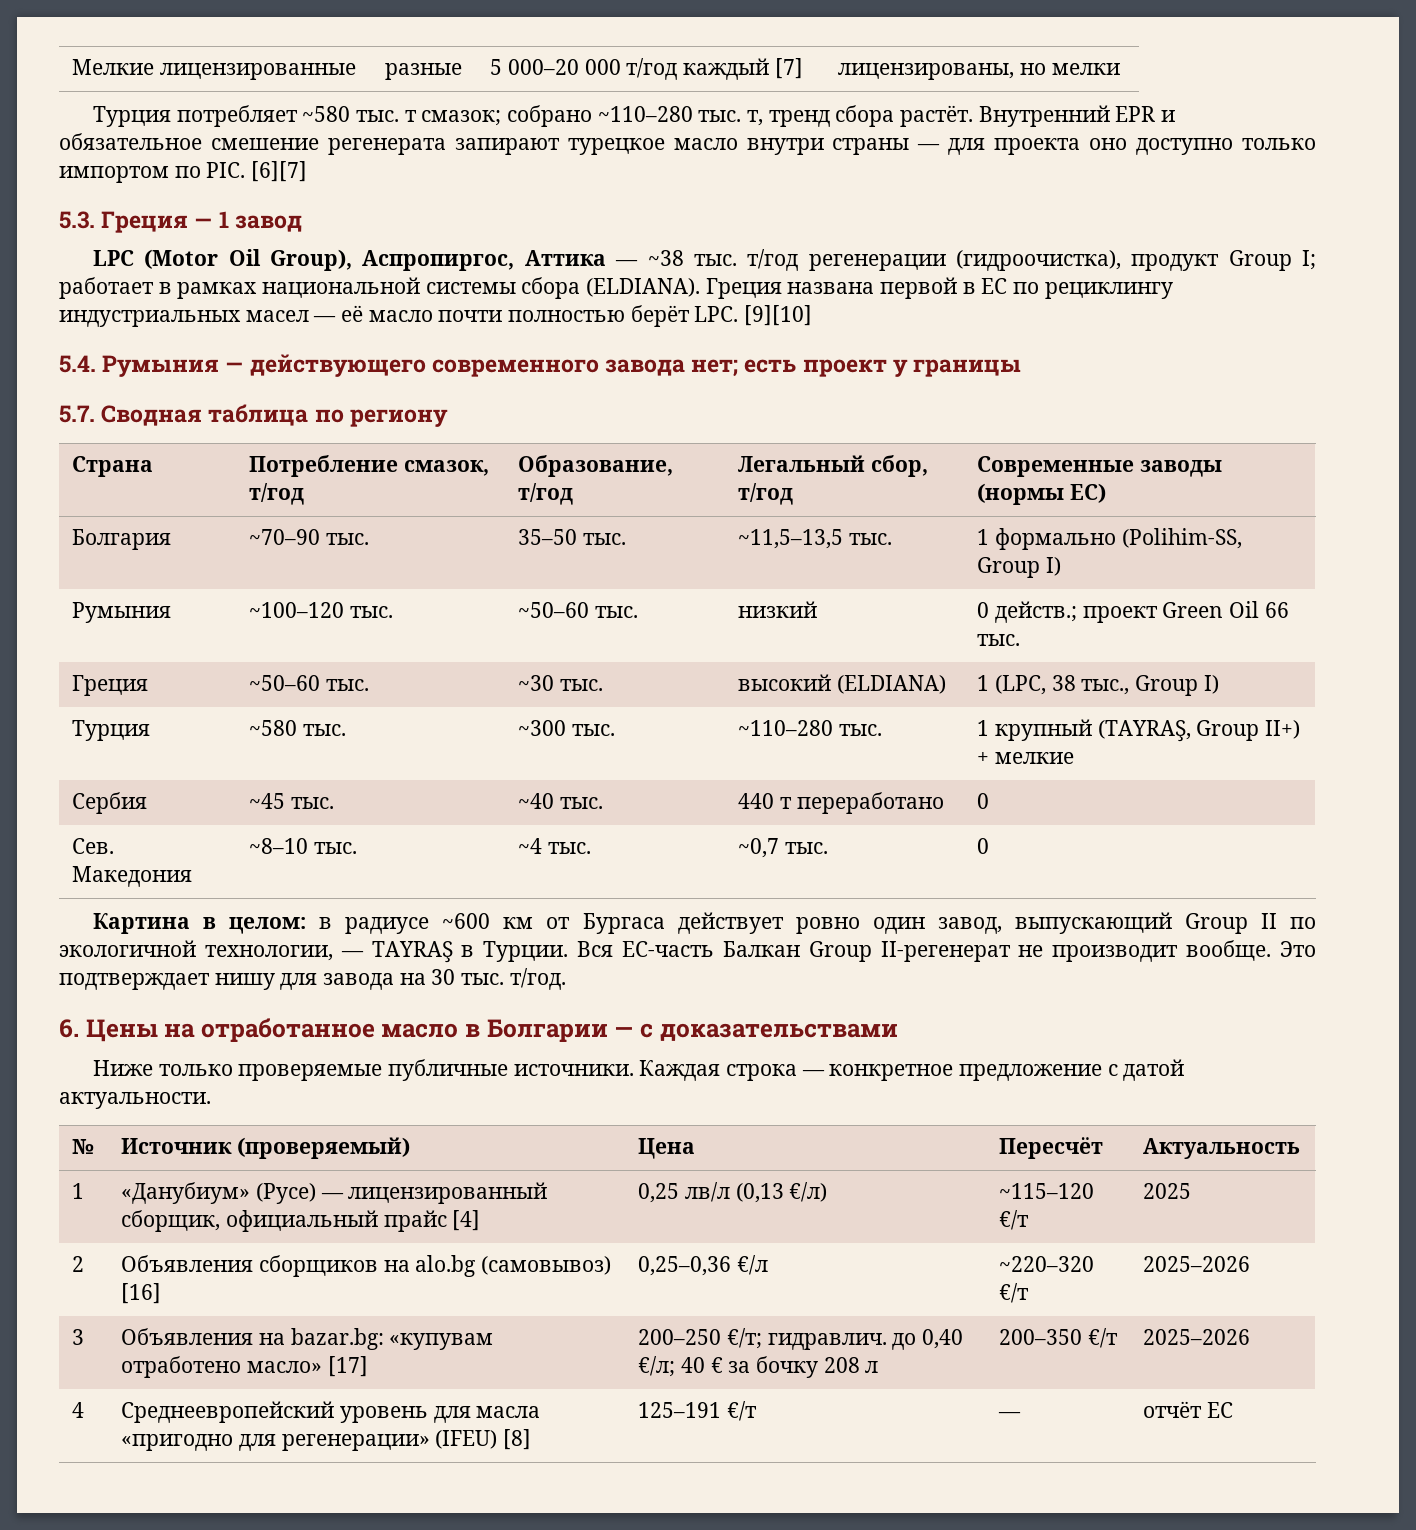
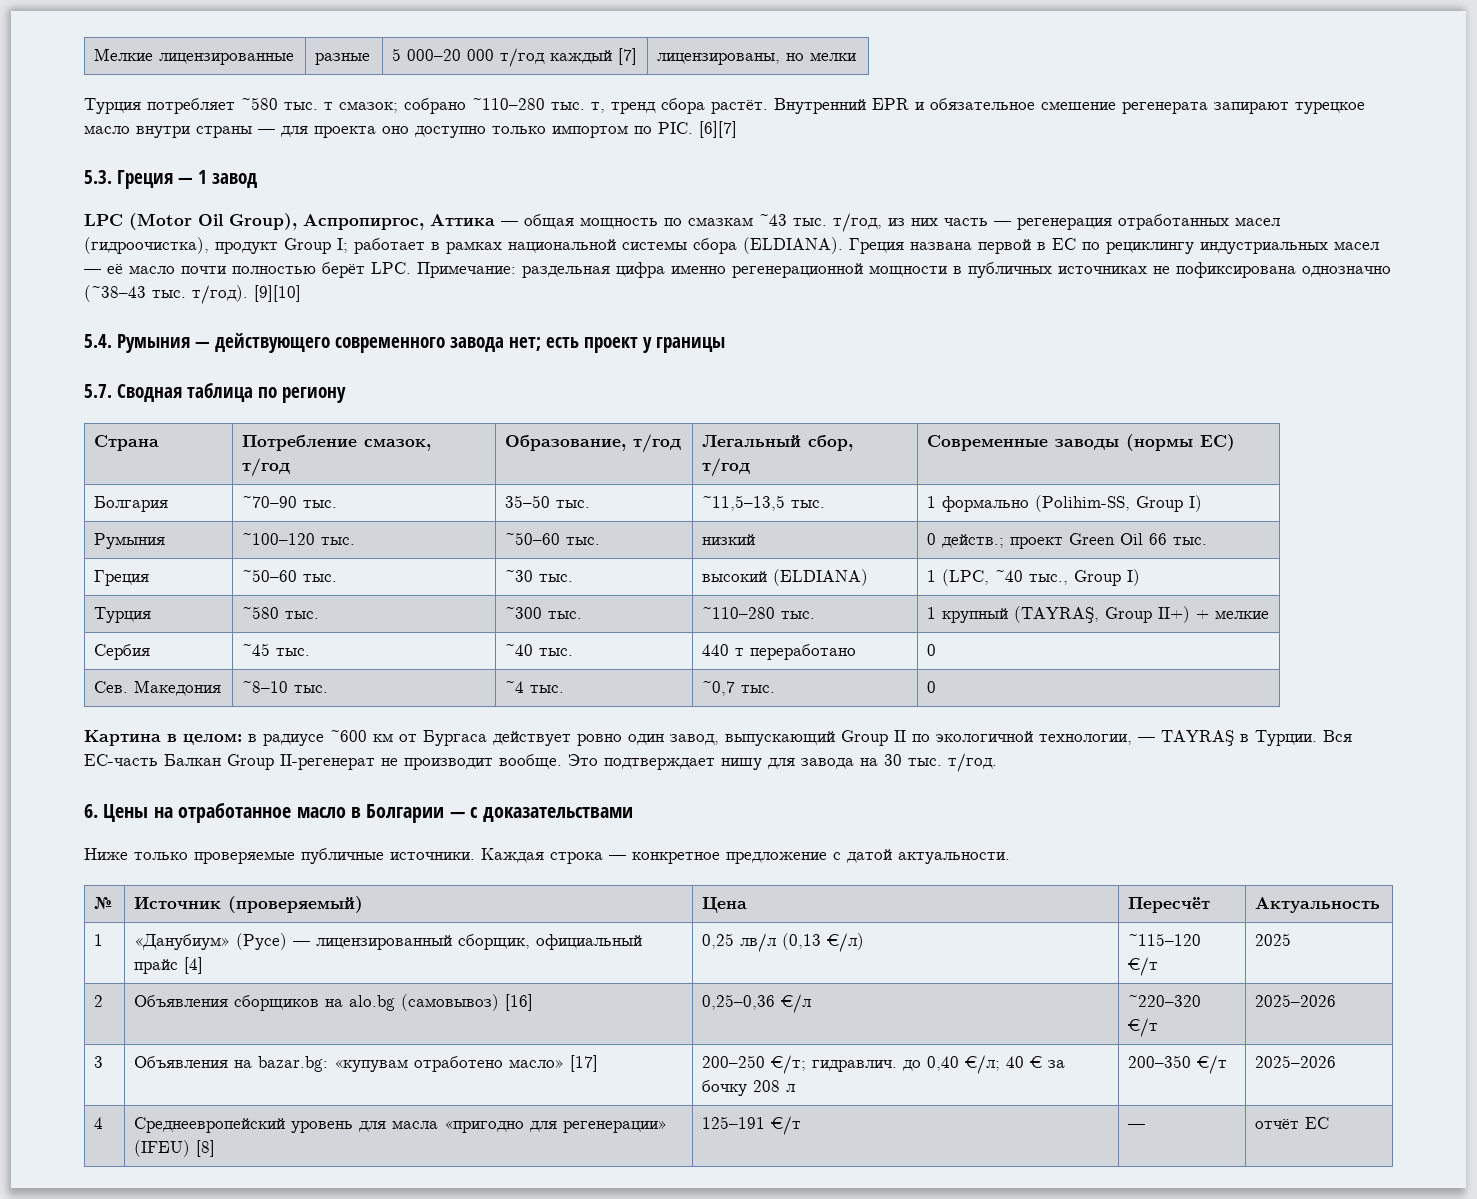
- LPC (Motor Oil Group), Аспропиргос, Аттика — ~38 тыс. т/год регенерации (гидроочистка), продукт Group I; работает в рамках национальной системы сбора (ELDIANA).
+ LPC (Motor Oil Group), Аспропиргос, Аттика — общая мощность по смазкам ~43 тыс. т/год, из них часть — регенерация отработанных масел (гидроочистка), продукт Group I; работает в рамках национальной системы сбора (ELDIANA).
- Греция названа первой в ЕС по рециклингу индустриальных масел — её масло почти полностью берёт LPC. [9][10]
+ Греция названа первой в ЕС по рециклингу индустриальных масел — её масло почти полностью берёт LPC. Примечание: раздельная цифра именно регенерационной мощности в публичных источниках не пофиксирована однозначно (~38–43 тыс. т/год). [9][10]
- Греция | ~50–60 тыс. | ~30 тыс. | высокий (ELDIANA) | 1 (LPC, 38 тыс., Group I)
+ Греция | ~50–60 тыс. | ~30 тыс. | высокий (ELDIANA) | 1 (LPC, ~40 тыс., Group I)

